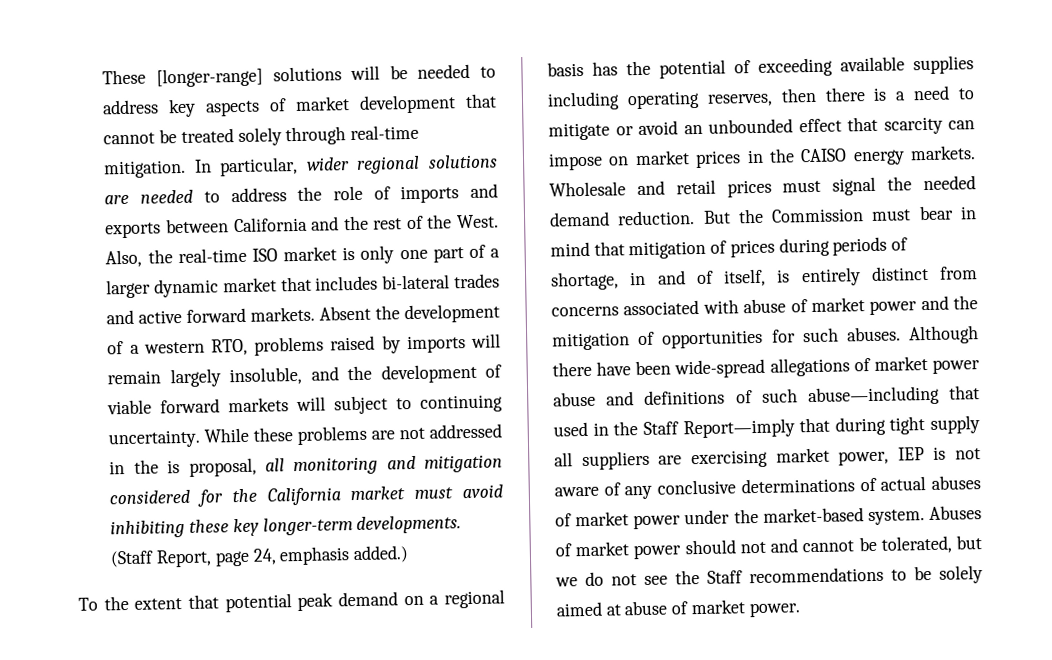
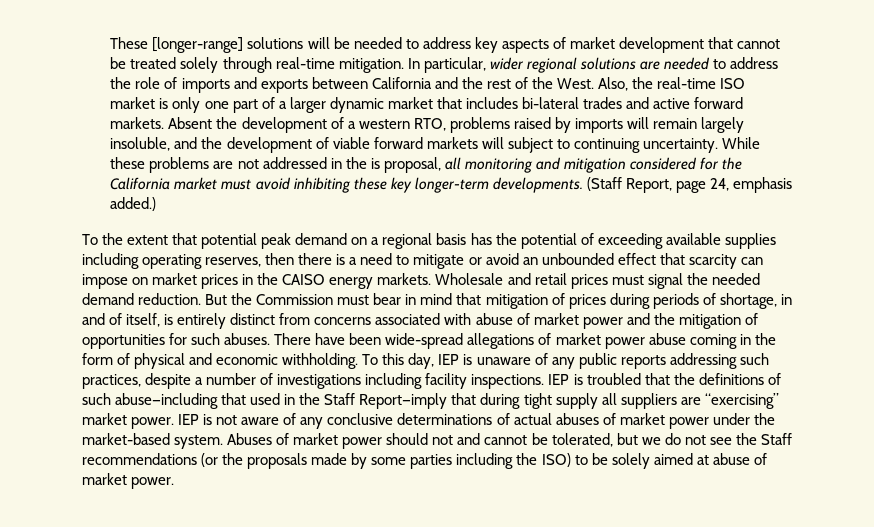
- Although there have been wide-spread allegations of market power abuse and definitions of such abuse—including that used in the Staff Report—imply that during tight supply all suppliers are exercising market power, IEP is not aware of any conclusive determinations of actual abuses of market power under the market-based system.
+ There have been wide-spread allegations of market power abuse coming in the form of physical and economic withholding. To this day, IEP is unaware of any public reports addressing such practices, despite a number of investigations including facility inspections. IEP is troubled that the definitions of such abuse—including that used in the Staff Report—imply that during tight supply all suppliers are “exercising” market power. IEP is not aware of any conclusive determinations of actual abuses of market power under the market-based system.
- Abuses of market power should not and cannot be tolerated, but we do not see the Staff recommendations to be solely aimed at abuse of market power.
+ Abuses of market power should not and cannot be tolerated, but we do not see the Staff recommendations (or the proposals made by some parties including the ISO) to be solely aimed at abuse of market power.

